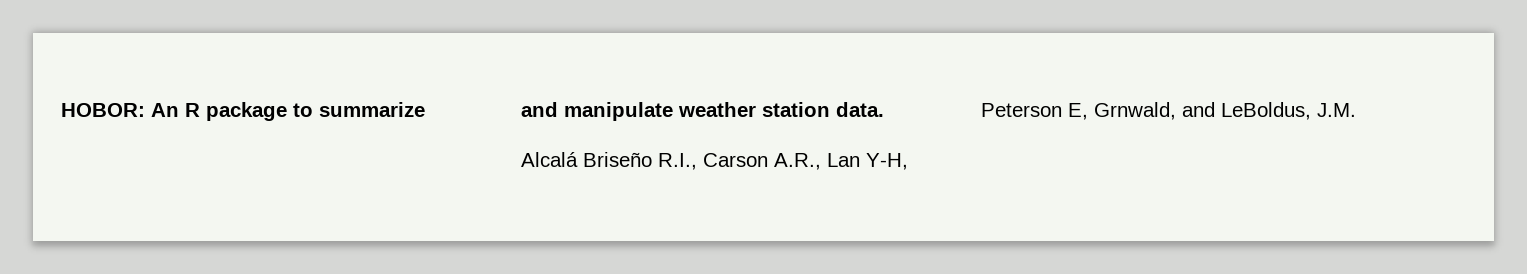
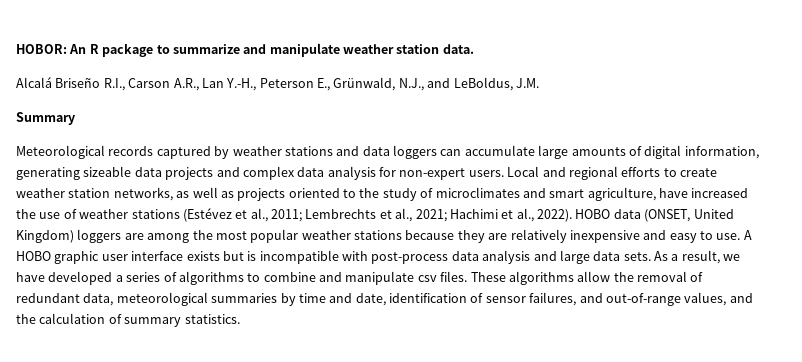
- Alcalá Briseño R.I., Carson A.R., Lan Y-H, Peterson E, Grnwald, and LeBoldus, J.M.
+ Alcalá Briseño R.I., Carson A.R., Lan Y.-H., Peterson E., Grünwald, N.J., and LeBoldus, J.M.
+ Summary
+ Meteorological records captured by weather stations and data loggers can accumulate large amounts of digital information, generating sizeable data projects and complex data analysis for non-expert users. Local and regional efforts to create weather station networks, as well as projects oriented to the study of microclimates and smart agriculture, have increased the use of weather stations (Estévez et al., 2011; Lembrechts et al., 2021; Hachimi et al., 2022). HOBO data (ONSET, United Kingdom) loggers are among the most popular weather stations because they are relatively inexpensive and easy to use. A HOBO graphic user interface exists but is incompatible with post-process data analysis and large data sets. As a result, we have developed a series of algorithms to combine and manipulate csv files. These algorithms allow the removal of redundant data, meteorological summaries by time and date, identification of sensor failures, and out-of-range values, and the calculation of summary statistics.

